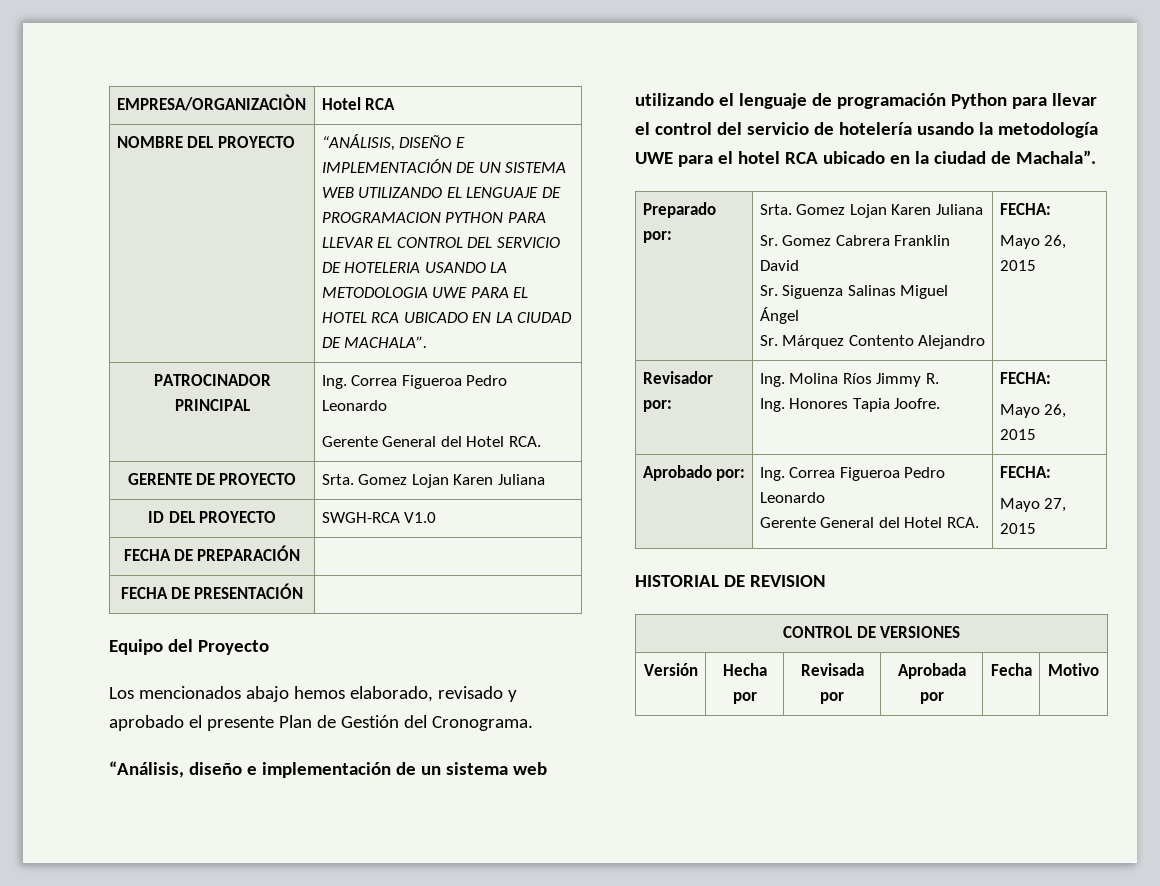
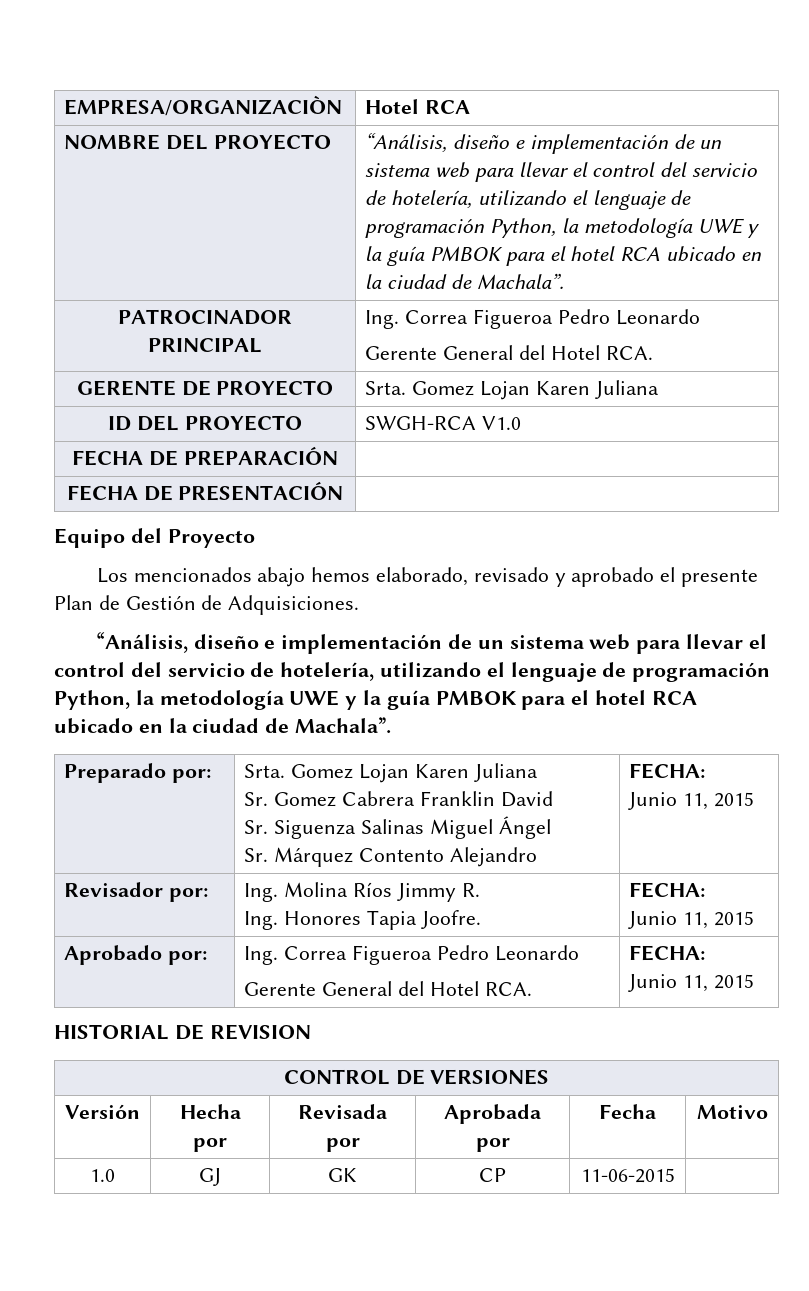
- NOMBRE DEL PROYECTO | “ANÁLISIS, DISEÑO E IMPLEMENTACIÓN DE UN SISTEMA WEB UTILIZANDO EL LENGUAJE DE PROGRAMACION PYTHON PARA LLEVAR EL CONTROL DEL SERVICIO DE HOTELERIA USANDO LA METODOLOGIA UWE PARA EL HOTEL RCA UBICADO EN LA CIUDAD DE MACHALA”.
+ NOMBRE DEL PROYECTO | “Análisis, diseño e implementación de un sistema web para llevar el control del servicio de hotelería, utilizando el lenguaje de programación Python, la metodología UWE y la guía PMBOK para el hotel RCA ubicado en la ciudad de Machala”.
- Los mencionados abajo hemos elaborado, revisado y aprobado el presente Plan de Gestión del Cronograma.
- “Análisis, diseño e implementación de un sistema web utilizando el lenguaje de programación Python para llevar el control del servicio de hotelería usando la metodología UWE para el hotel RCA ubicado en la ciudad de Machala”.
+ Los mencionados abajo hemos elaborado, revisado y aprobado el presente Plan de Gestión de Adquisiciones.
+ “Análisis, diseño e implementación de un sistema web para llevar el control del servicio de hotelería, utilizando el lenguaje de programación Python, la metodología UWE y la guía PMBOK para el hotel RCA ubicado en la ciudad de Machala”.
  Preparado por: | Srta. Gomez Lojan Karen Juliana
  Sr. Gomez Cabrera Franklin David
  Sr. Siguenza Salinas Miguel Ángel
  Sr. Márquez Contento Alejandro | FECHA:
- Mayo 26, 2015
+ Junio 11, 2015
  Revisador por: | Ing. Molina Ríos Jimmy R.
  Ing. Honores Tapia Joofre. | FECHA:
- Mayo 26, 2015
+ Junio 11, 2015
  Aprobado por: | Ing. Correa Figueroa Pedro Leonardo
  Gerente General del Hotel RCA. | FECHA:
- Mayo 27, 2015
+ Junio 11, 2015
+ 1.0 | GJ | GK | CP | 11-06-2015 |

